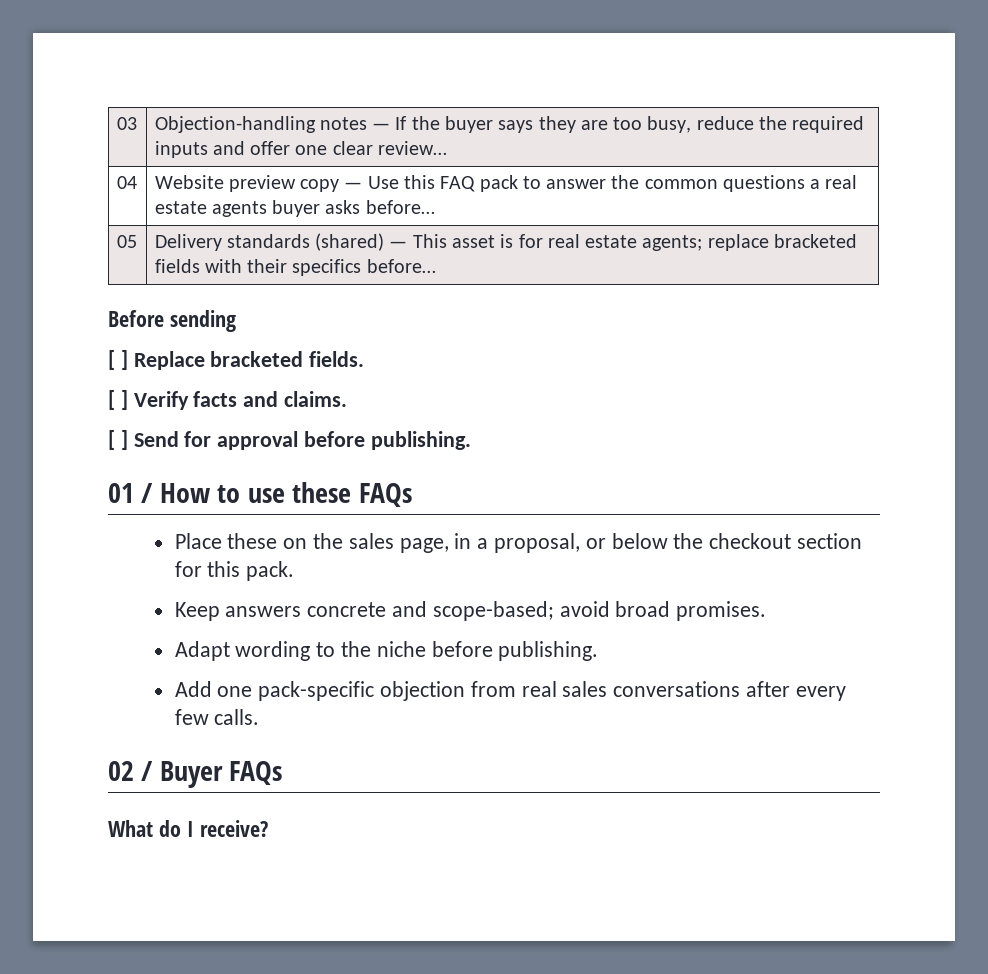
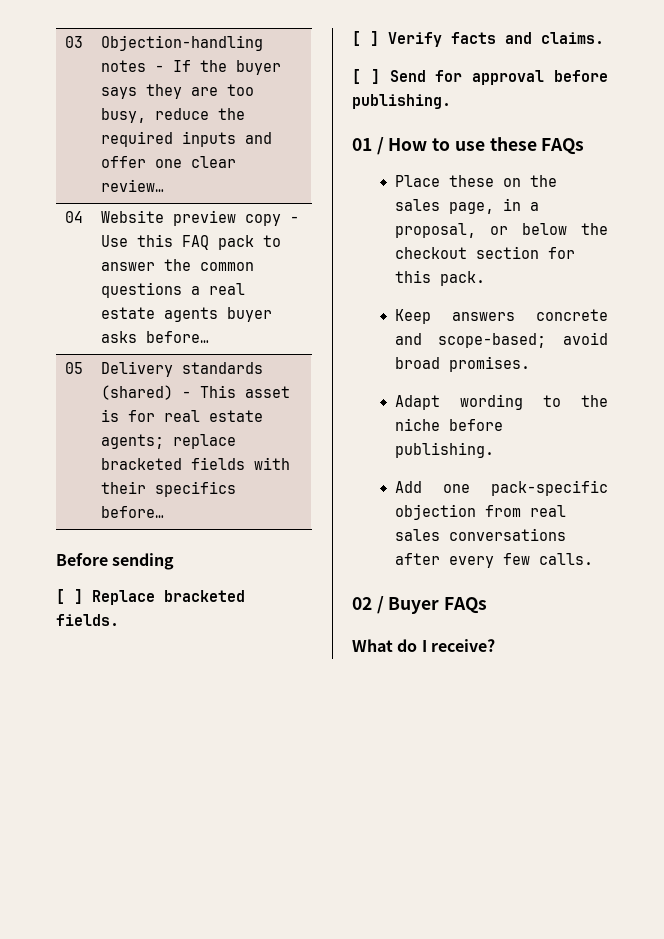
- 03 | Objection-handling notes — If the buyer says they are too busy, reduce the required inputs and offer one clear review…
+ 03 | Objection-handling notes - If the buyer says they are too busy, reduce the required inputs and offer one clear review…
- 04 | Website preview copy — Use this FAQ pack to answer the common questions a real estate agents buyer asks before…
+ 04 | Website preview copy - Use this FAQ pack to answer the common questions a real estate agents buyer asks before…
- 05 | Delivery standards (shared) — This asset is for real estate agents; replace bracketed fields with their specifics before…
+ 05 | Delivery standards (shared) - This asset is for real estate agents; replace bracketed fields with their specifics before…

